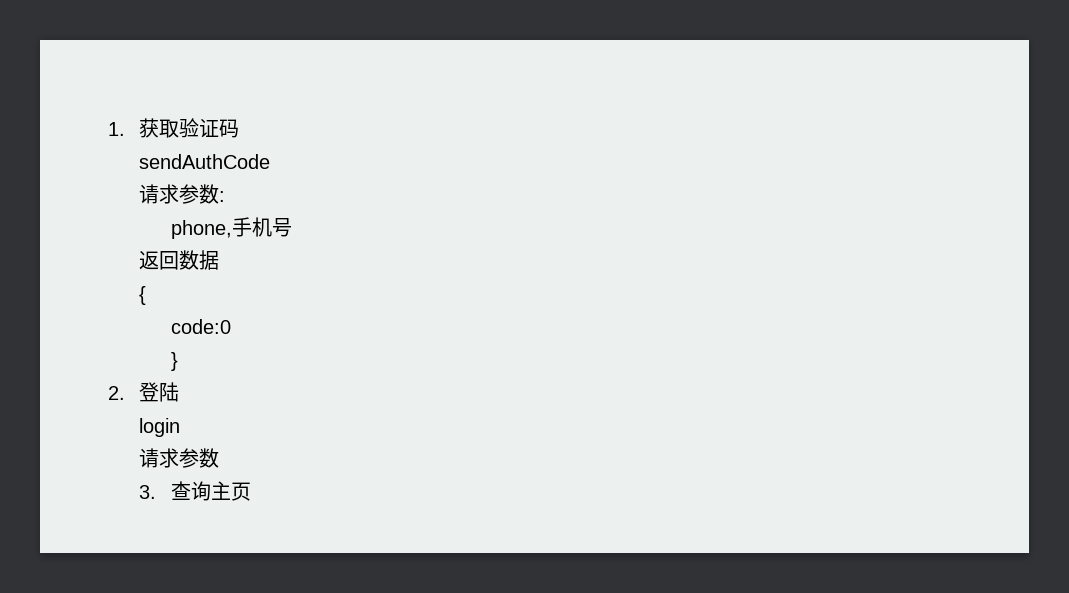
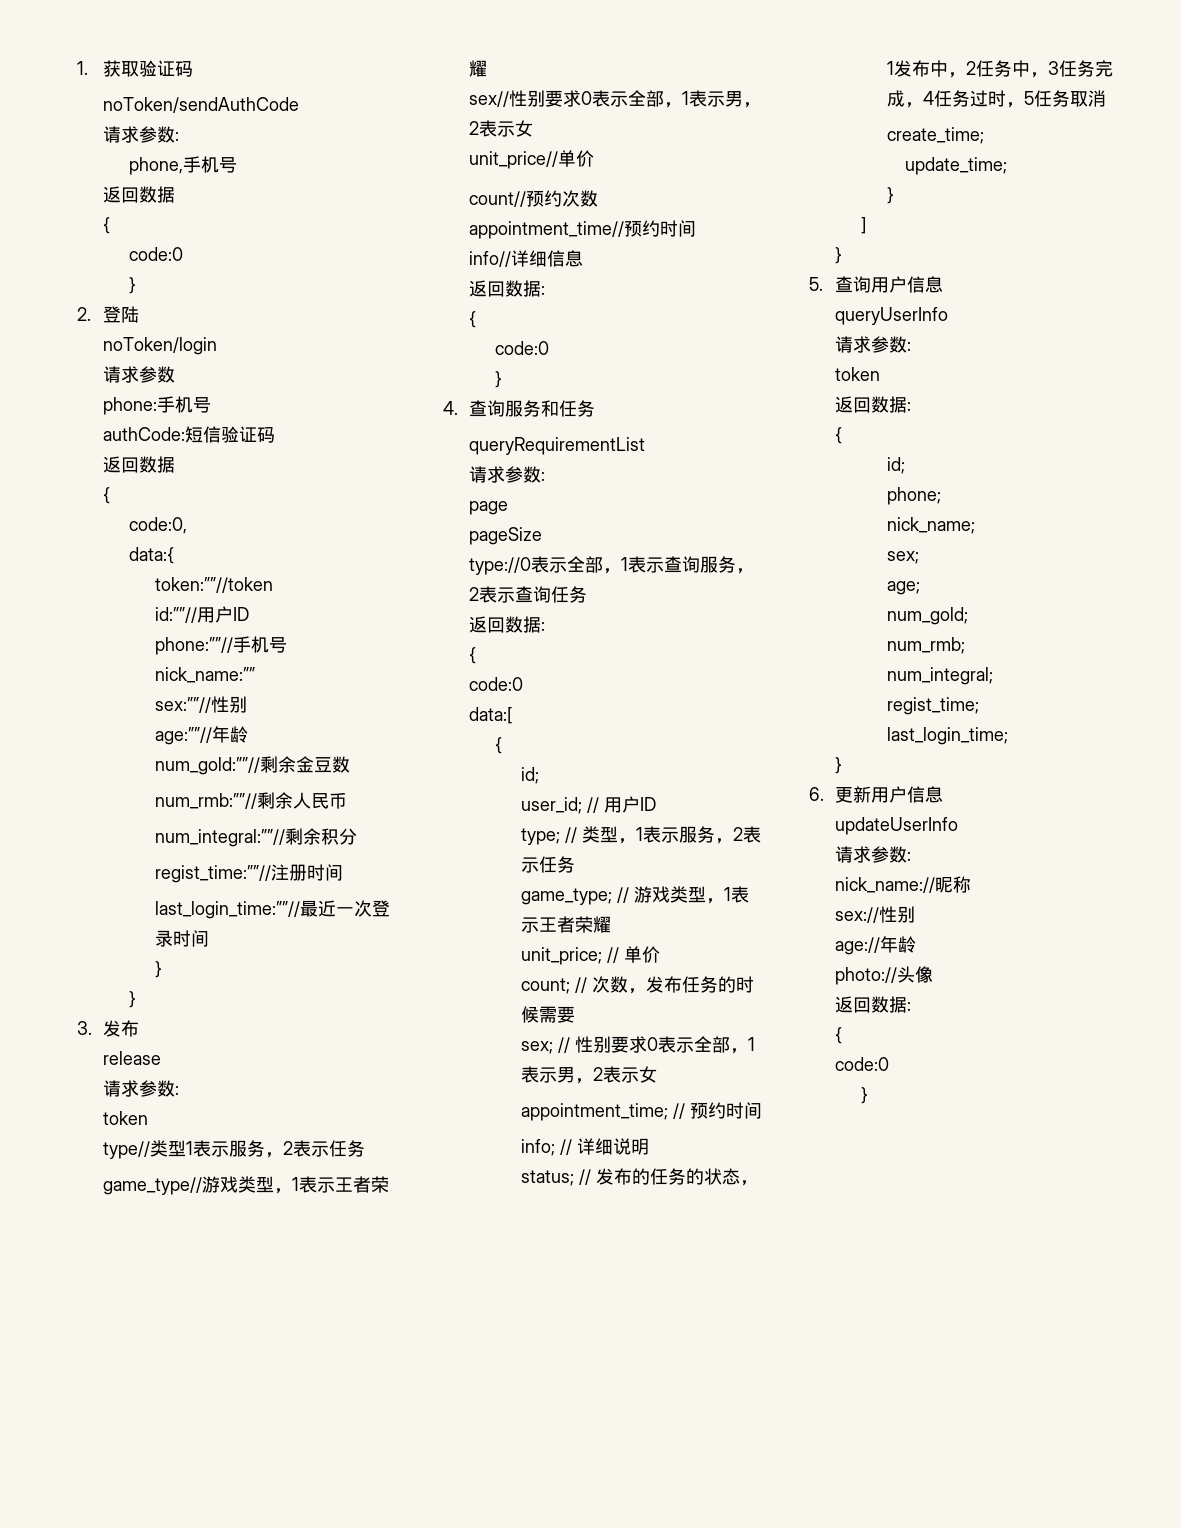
- sendAuthCode
+ noToken/sendAuthCode
- login
+ noToken/login
- 3.查询主页
+ phone:手机号
+ authCode:短信验证码
+ 返回数据
+ {
+ code:0,
+ data:{
+ token:””//token
+ id:””//用户ID
+ phone:””//手机号
+ nick_name:””
+ sex:””//性别
+ age:””//年龄
+ num_gold:””//剩余金豆数
+ num_rmb:””//剩余人民币
+ num_integral:””//剩余积分
+ regist_time:””//注册时间
+ last_login_time:””//最近一次登录时间
+ }
+ }
+ 3.发布
+ release
+ 请求参数:
+ token
+ type//类型1表示服务，2表示任务
+ game_type//游戏类型，1表示王者荣耀
+ sex//性别要求0表示全部，1表示男，2表示女
+ unit_price//单价
+ count//预约次数
+ appointment_time//预约时间
+ info//详细信息
+ 返回数据:
+ {
+ code:0
+ }
+ 4.查询服务和任务
+ queryRequirementList
+ 请求参数:
+ page
+ pageSize
+ type://0表示全部，1表示查询服务，2表示查询任务
+ 返回数据:
+ {
+ code:0
+ data:[
+ {
+ id;
+ user_id; // 用户ID
+ type; // 类型，1表示服务，2表示任务
+ game_type; // 游戏类型，1表示王者荣耀
+ unit_price; // 单价
+ count; // 次数，发布任务的时候需要
+ sex; // 性别要求0表示全部，1表示男，2表示女
+ appointment_time; // 预约时间
+ info; // 详细说明
+ status; // 发布的任务的状态，1发布中，2任务中，3任务完成，4任务过时，5任务取消
+ create_time;
+ update_time;
+ }
+ ]
+ }
+ 5.查询用户信息
+ queryUserInfo
+ 请求参数:
+ token
+ 返回数据:
+ {
+ id;
+ phone;
+ nick_name;
+ sex;
+ age;
+ num_gold;
+ num_rmb;
+ num_integral;
+ regist_time;
+ last_login_time;
+ }
+ 6.更新用户信息
+ updateUserInfo
+ 请求参数:
+ nick_name://昵称
+ sex://性别
+ age://年龄
+ photo://头像
+ 返回数据:
+ {
+ code:0
+ }

